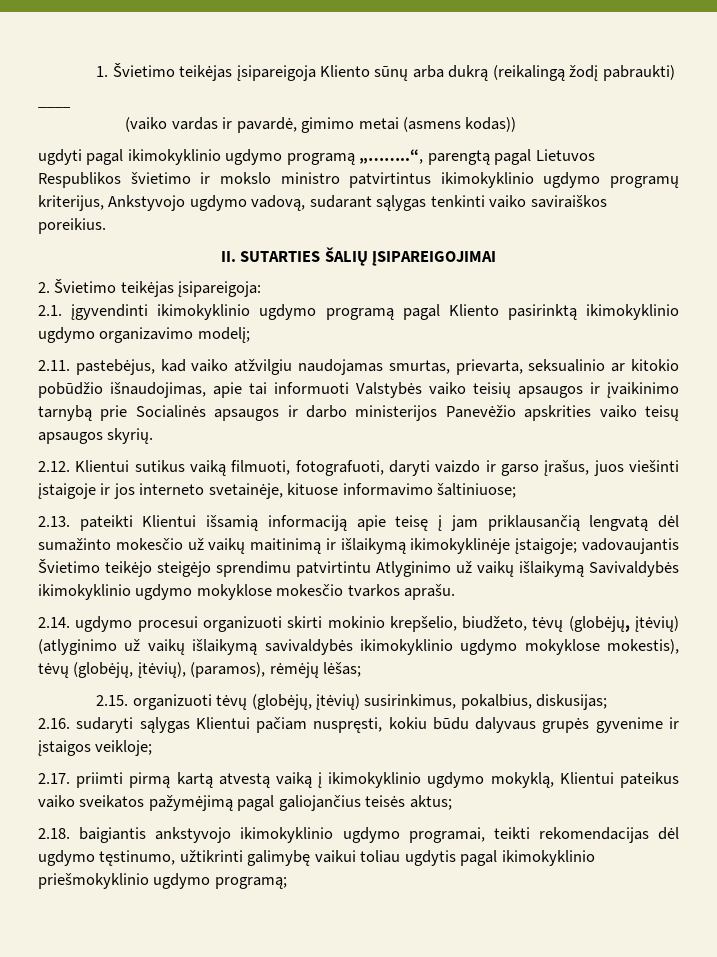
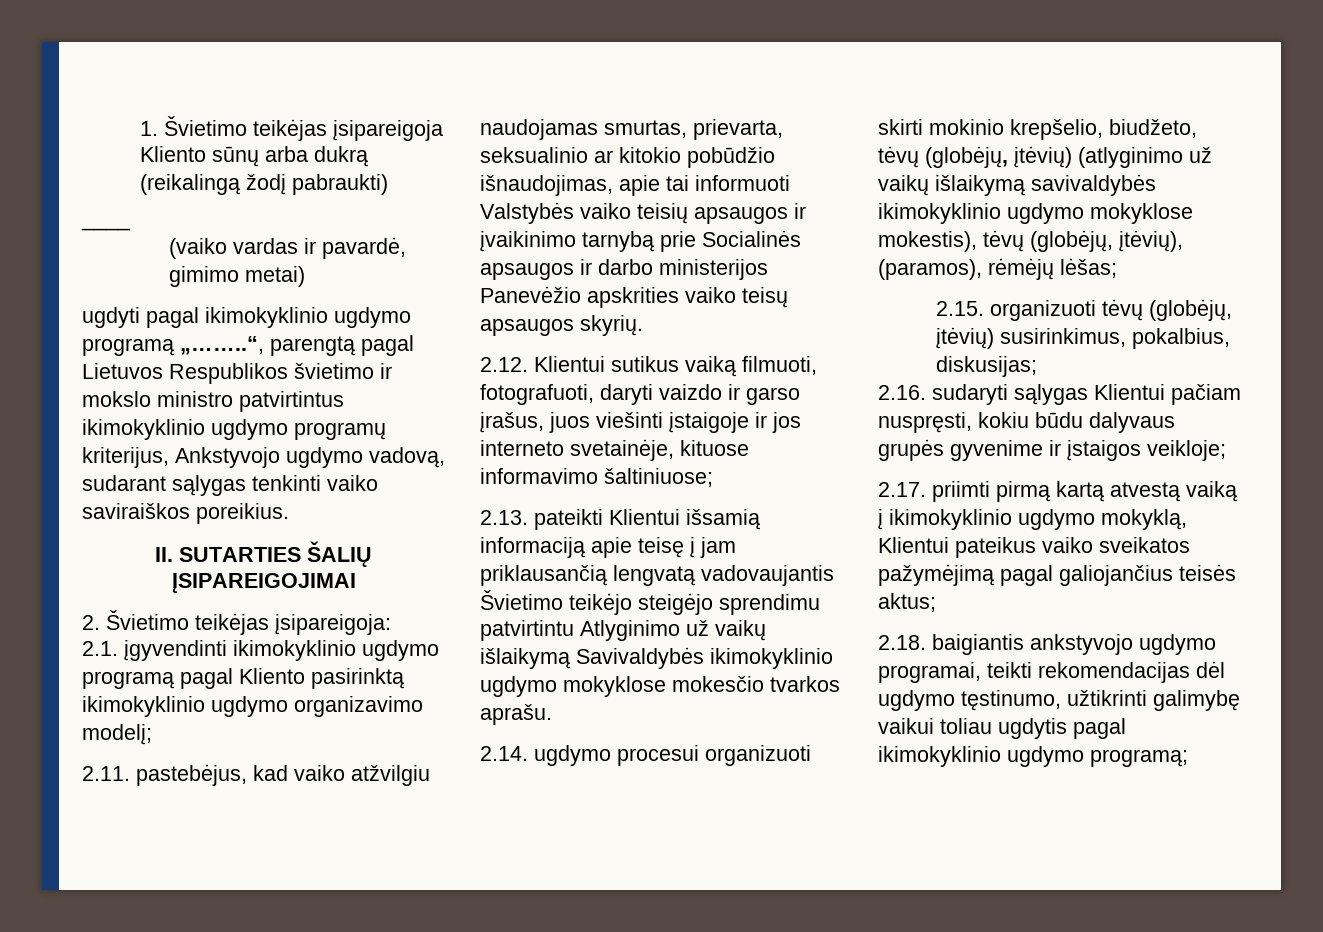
- (vaiko vardas ir pavardė, gimimo metai (asmens kodas))
+ (vaiko vardas ir pavardė, gimimo metai)
- 2.13. pateikti Klientui išsamią informaciją apie teisę į jam priklausančią lengvatą dėl sumažinto mokesčio už vaikų maitinimą ir išlaikymą ikimokyklinėje įstaigoje; vadovaujantis Švietimo teikėjo steigėjo sprendimu patvirtintu Atlyginimo už vaikų išlaikymą Savivaldybės ikimokyklinio ugdymo mokyklose mokesčio tvarkos aprašu.
+ 2.13. pateikti Klientui išsamią informaciją apie teisę į jam priklausančią lengvatą vadovaujantis Švietimo teikėjo steigėjo sprendimu patvirtintu Atlyginimo už vaikų išlaikymą Savivaldybės ikimokyklinio ugdymo mokyklose mokesčio tvarkos aprašu.
- 2.18. baigiantis ankstyvojo ikimokyklinio ugdymo programai, teikti rekomendacijas dėl ugdymo tęstinumo, užtikrinti galimybę vaikui toliau ugdytis pagal ikimokyklinio priešmokyklinio ugdymo programą;
+ 2.18. baigiantis ankstyvojo ugdymo programai, teikti rekomendacijas dėl ugdymo tęstinumo, užtikrinti galimybę vaikui toliau ugdytis pagal ikimokyklinio ugdymo programą;

